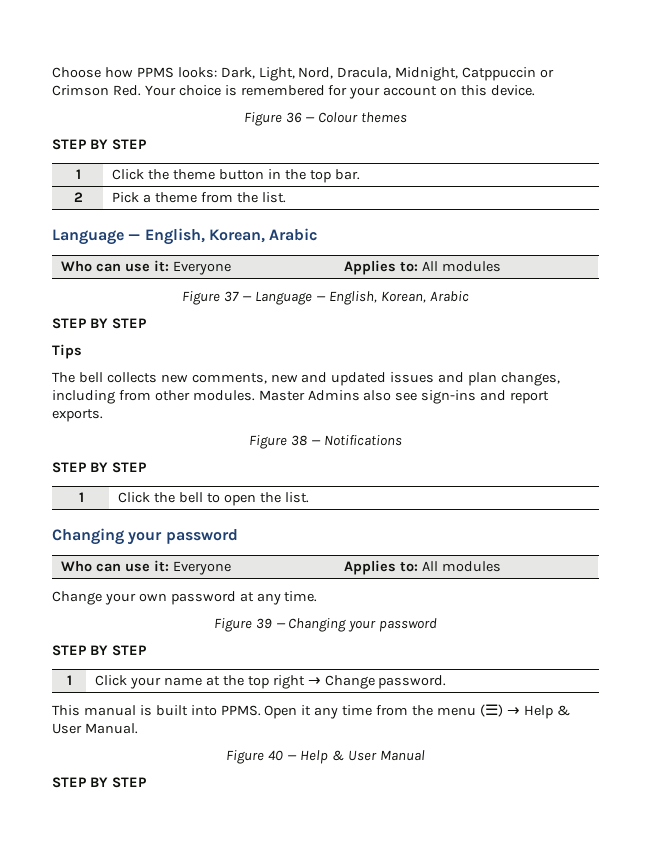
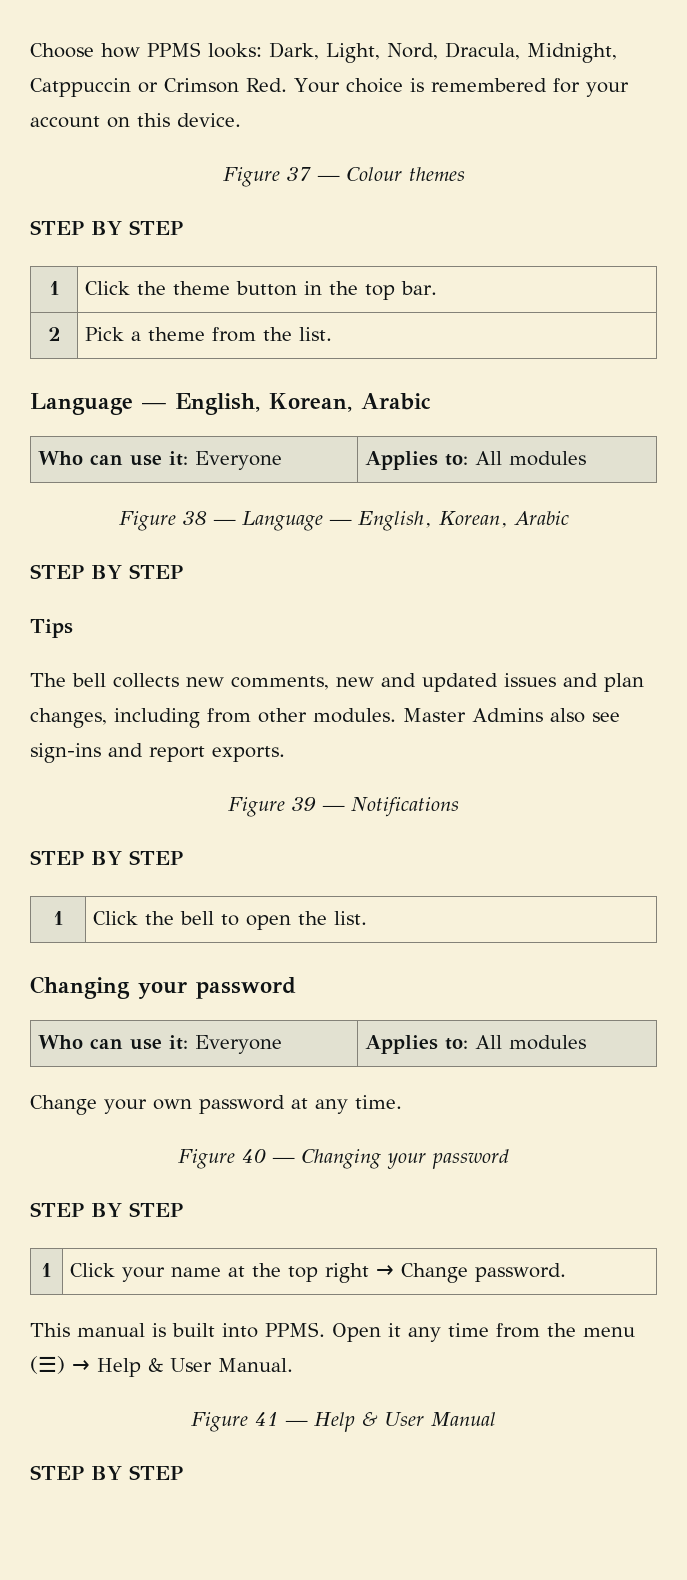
- Figure 36 — Colour themes
+ Figure 37 — Colour themes
- Figure 37 — Language — English, Korean, Arabic
+ Figure 38 — Language — English, Korean, Arabic
- Figure 38 — Notifications
+ Figure 39 — Notifications
- Figure 39 — Changing your password
+ Figure 40 — Changing your password
- Figure 40 — Help & User Manual
+ Figure 41 — Help & User Manual

